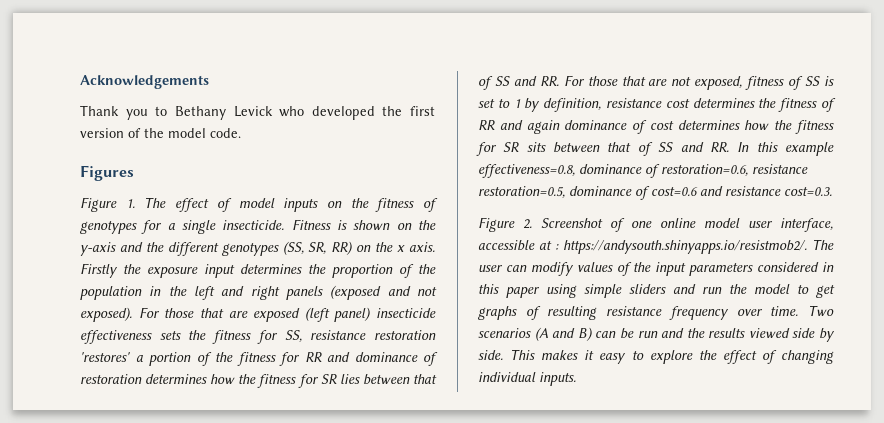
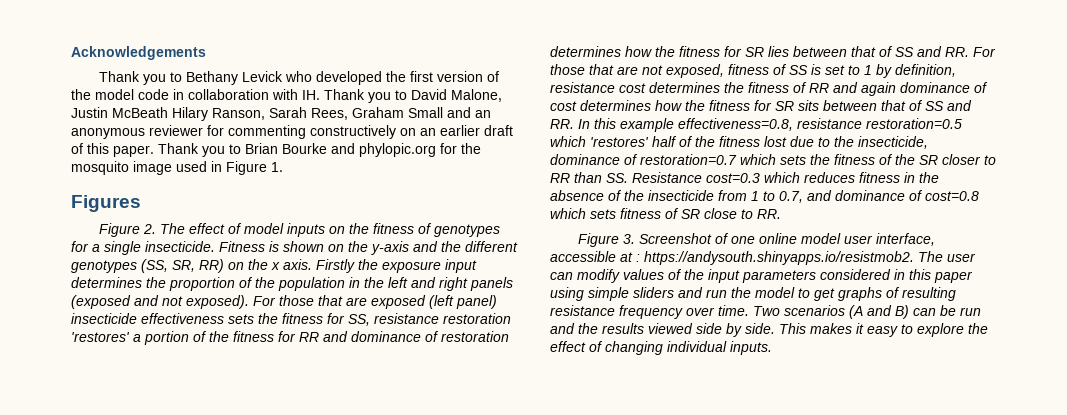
- Thank you to Bethany Levick who developed the first version of the model code.
+ Thank you to Bethany Levick who developed the first version of the model code in collaboration with IH. Thank you to David Malone, Justin McBeath Hilary Ranson, Sarah Rees, Graham Small and an anonymous reviewer for commenting constructively on an earlier draft of this paper. Thank you to Brian Bourke and phylopic.org for the mosquito image used in Figure 1.
- Figure 1. The effect of model inputs on the fitness of genotypes for a single insecticide.
+ Figure 2. The effect of model inputs on the fitness of genotypes for a single insecticide.
- For those that are exposed (left panel) insecticide effectiveness sets the fitness for SS, resistance restoration 'restores' a portion of the fitness for RR and dominance of restoration determines how the fitness for SR lies between that of SS and RR. For those that are not exposed, fitness of SS is set to 1 by definition, resistance cost determines the fitness of RR and again dominance of cost determines how the fitness for SR sits between that of SS and RR. In this example effectiveness=0.8, dominance of restoration=0.6, resistance restoration=0.5, dominance of cost=0.6 and resistance cost=0.3.
- Figure 2. Screenshot of one online model user interface, accessible at :
+ For those that are exposed (left panel) insecticide effectiveness sets the fitness for SS, resistance restoration 'restores' a portion of the fitness for RR and dominance of restoration determines how the fitness for SR lies between that of SS and RR. For those that are not exposed, fitness of SS is set to 1 by definition, resistance cost determines the fitness of RR and again dominance of cost determines how the fitness for SR sits between that of SS and RR. In this example effectiveness=0.8, resistance restoration=0.5 which 'restores' half of the fitness lost due to the insecticide, dominance of restoration=0.7 which sets the fitness of the SR closer to RR than SS. Resistance cost=0.3 which reduces fitness in the absence of the insecticide from 1 to 0.7, and dominance of cost=0.8 which sets fitness of SR close to RR.
+ Figure 3. Screenshot of one online model user interface, accessible at :
- https://andysouth.shinyapps.io/resistmob2/. The user can modify values of the input parameters considered in this paper using simple sliders and run the model to get graphs of resulting resistance frequency over time.
+ https://andysouth.shinyapps.io/resistmob2. The user can modify values of the input parameters considered in this paper using simple sliders and run the model to get graphs of resulting resistance frequency over time.

